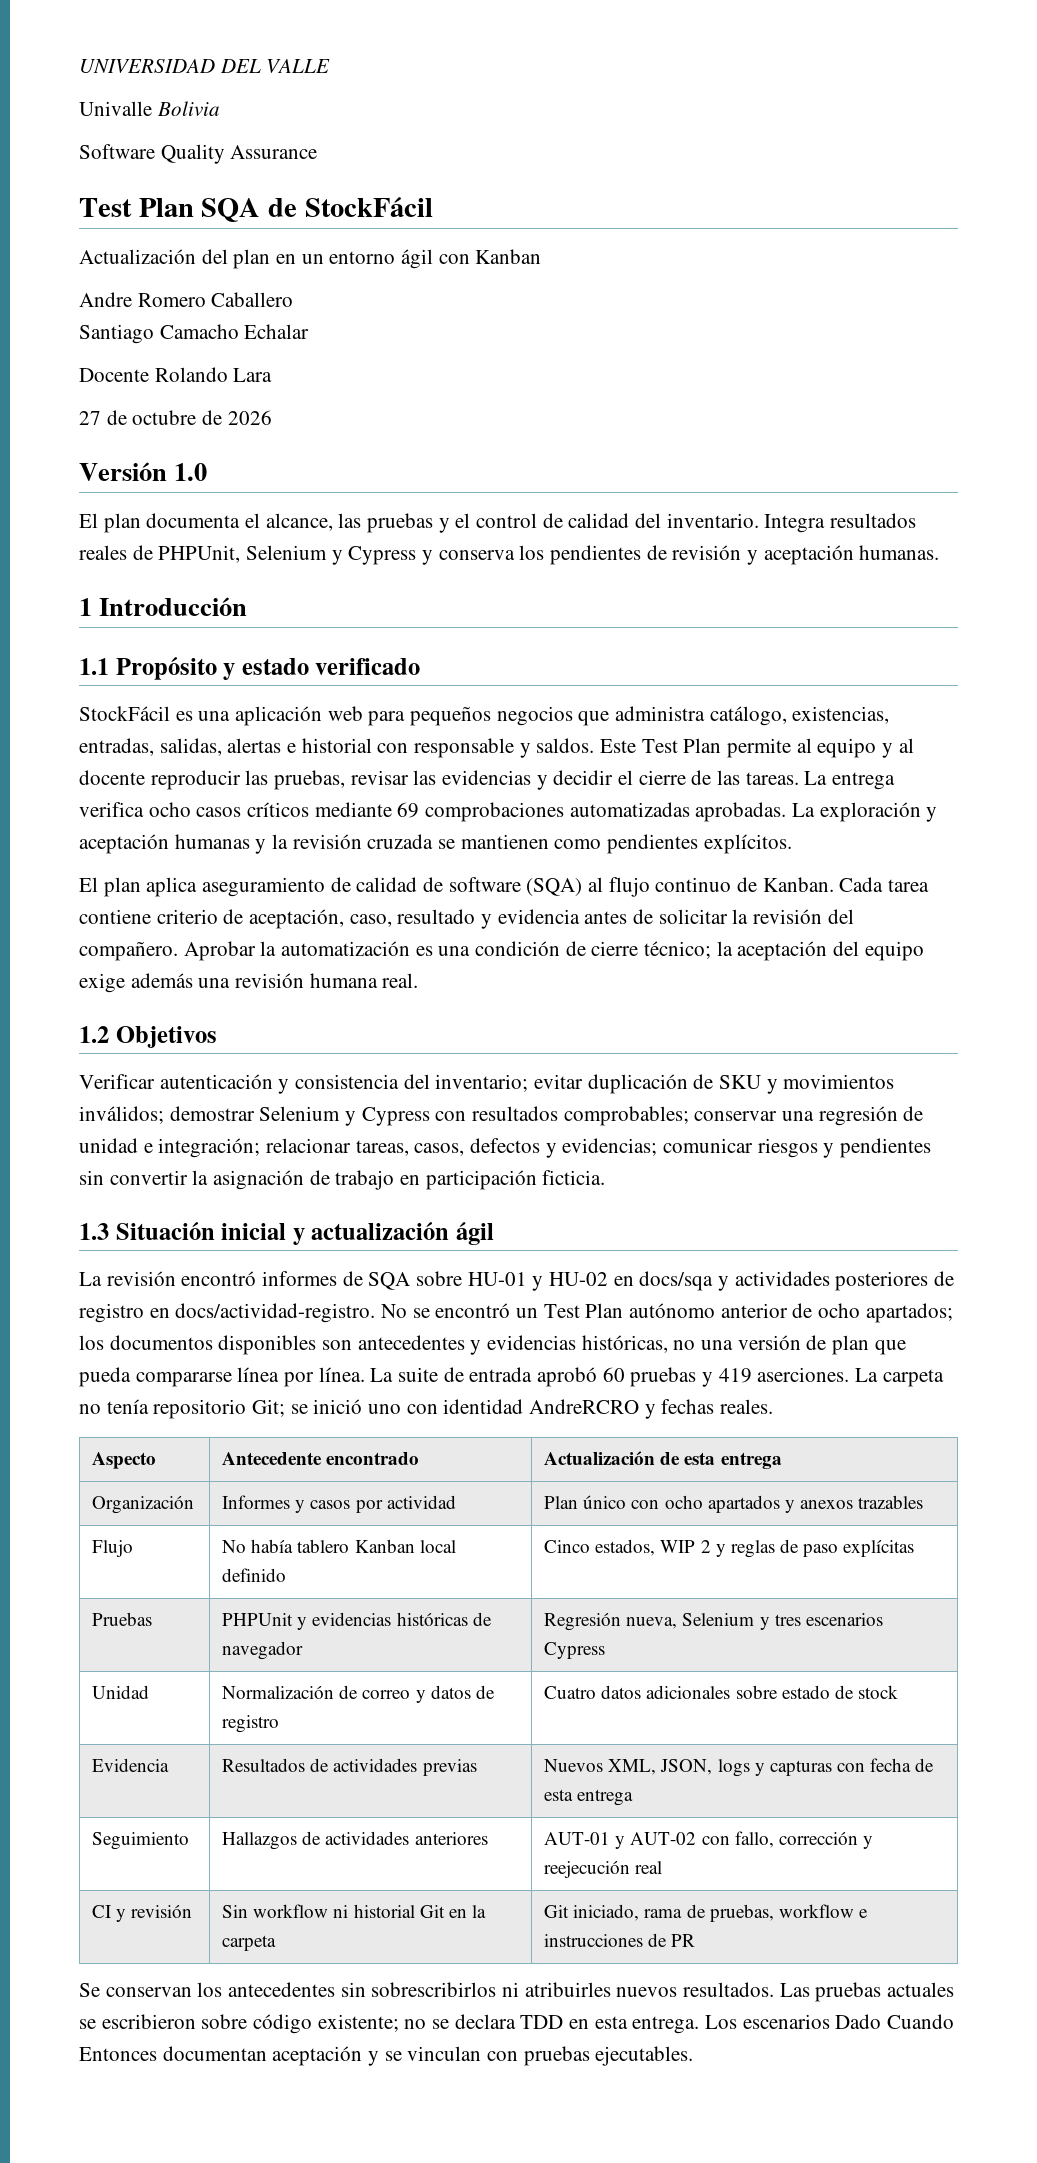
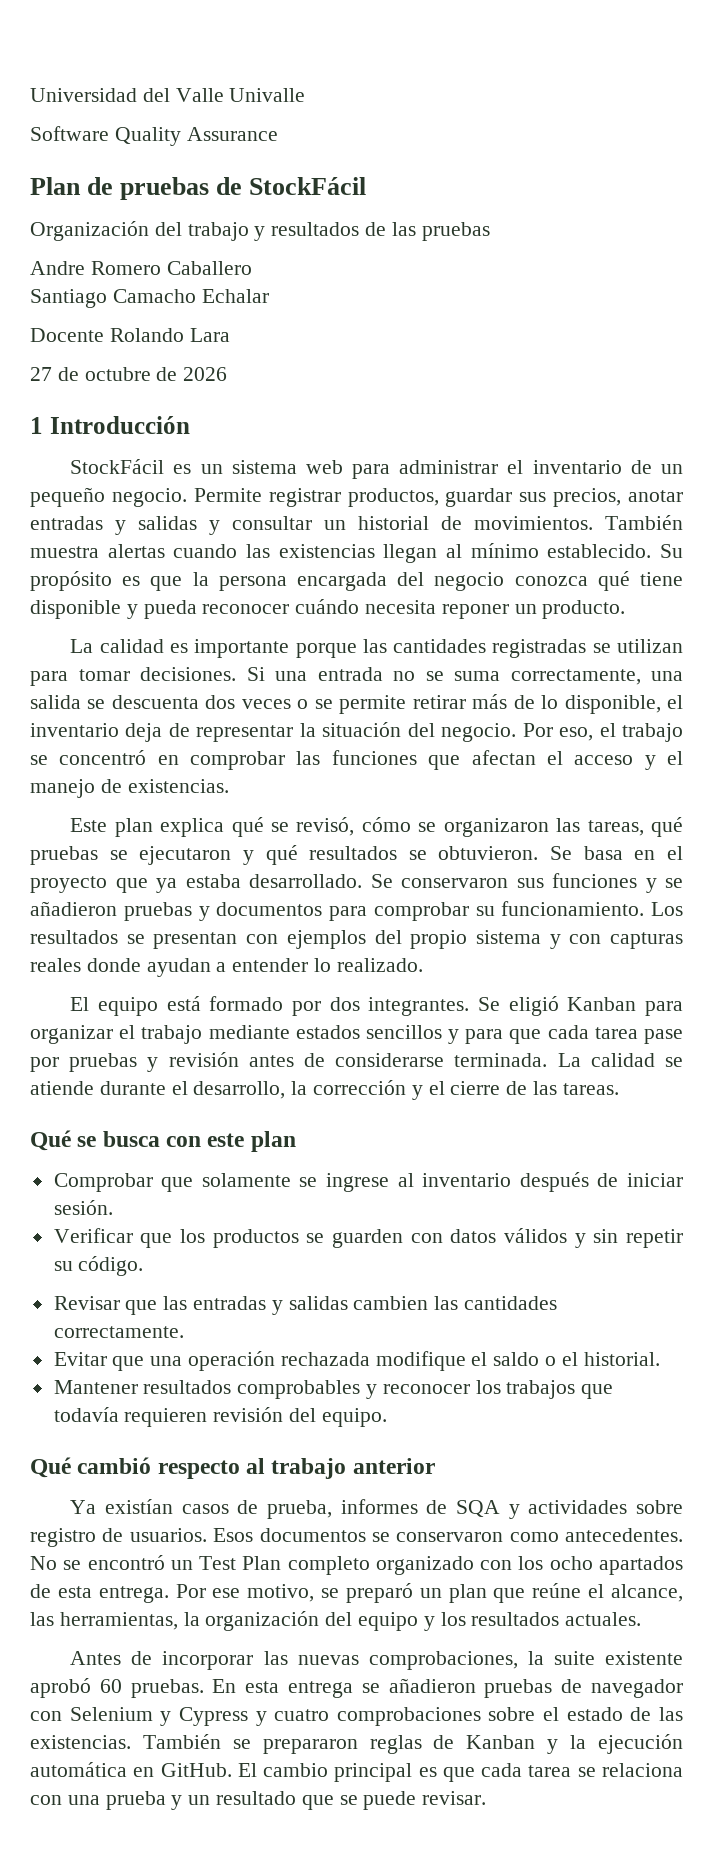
- UNIVERSIDAD DEL VALLE
- Univalle Bolivia
+ Universidad del Valle Univalle
- Test Plan SQA de StockFácil
+ Plan de pruebas de StockFácil
- Actualización del plan en un entorno ágil con Kanban
+ Organización del trabajo y resultados de las pruebas
- Versión 1.0
- El plan documenta el alcance, las pruebas y el control de calidad del inventario. Integra resultados reales de PHPUnit, Selenium y Cypress y conserva los pendientes de revisión y aceptación humanas.
  1 Introducción
- 1.1 Propósito y estado verificado
- StockFácil es una aplicación web para pequeños negocios que administra catálogo, existencias, entradas, salidas, alertas e historial con responsable y saldos. Este Test Plan permite al equipo y al docente reproducir las pruebas, revisar las evidencias y decidir el cierre de las tareas. La entrega verifica ocho casos críticos mediante 69 comprobaciones automatizadas aprobadas. La exploración y aceptación humanas y la revisión cruzada se mantienen como pendientes explícitos.
- El plan aplica aseguramiento de calidad de software (SQA) al flujo continuo de Kanban. Cada tarea contiene criterio de aceptación, caso, resultado y evidencia antes de solicitar la revisión del compañero. Aprobar la automatización es una condición de cierre técnico; la aceptación del equipo exige además una revisión humana real.
- 1.2 Objetivos
- Verificar autenticación y consistencia del inventario; evitar duplicación de SKU y movimientos inválidos; demostrar Selenium y Cypress con resultados comprobables; conservar una regresión de unidad e integración; relacionar tareas, casos, defectos y evidencias; comunicar riesgos y pendientes sin convertir la asignación de trabajo en participación ficticia.
- 1.3 Situación inicial y actualización ágil
- La revisión encontró informes de SQA sobre HU-01 y HU-02 en docs/sqa y actividades posteriores de registro en docs/actividad-registro.
+ StockFácil es un sistema web para administrar el inventario de un pequeño negocio. Permite registrar productos, guardar sus precios, anotar entradas y salidas y consultar un historial de movimientos. También muestra alertas cuando las existencias llegan al mínimo establecido. Su propósito es que la persona encargada del negocio conozca qué tiene disponible y pueda reconocer cuándo necesita reponer un producto.
+ La calidad es importante porque las cantidades registradas se utilizan para tomar decisiones. Si una entrada no se suma correctamente, una salida se descuenta dos veces o se permite retirar más de lo disponible, el inventario deja de representar la situación del negocio. Por eso, el trabajo se concentró en comprobar las funciones que afectan el acceso y el manejo de existencias.
+ Este plan explica qué se revisó, cómo se organizaron las tareas, qué pruebas se ejecutaron y qué resultados se obtuvieron. Se basa en el proyecto que ya estaba desarrollado. Se conservaron sus funciones y se añadieron pruebas y documentos para comprobar su funcionamiento. Los resultados se presentan con ejemplos del propio sistema y con capturas reales donde ayudan a entender lo realizado.
+ El equipo está formado por dos integrantes. Se eligió Kanban para organizar el trabajo mediante estados sencillos y para que cada tarea pase por pruebas y revisión antes de considerarse terminada. La calidad se atiende durante el desarrollo, la corrección y el cierre de las tareas.
+ Qué se busca con este plan
+ Comprobar que solamente se ingrese al inventario después de iniciar sesión.
+ Verificar que los productos se guarden con datos válidos y sin repetir su código.
+ Revisar que las entradas y salidas cambien las cantidades correctamente.
+ Evitar que una operación rechazada modifique el saldo o el historial.
+ Mantener resultados comprobables y reconocer los trabajos que todavía requieren revisión del equipo.
+ Qué cambió respecto al trabajo anterior
+ Ya existían casos de prueba, informes de SQA y actividades sobre registro de usuarios. Esos documentos se conservaron como antecedentes.
- No se encontró un Test Plan autónomo anterior de ocho apartados; los documentos disponibles son antecedentes y evidencias históricas, no una versión de plan que pueda compararse línea por línea. La suite de entrada aprobó 60 pruebas y 419 aserciones. La carpeta no tenía repositorio Git; se inició uno con identidad AndreRCRO y fechas reales.
- Aspecto | Antecedente encontrado | Actualización de esta entrega
- Organización | Informes y casos por actividad | Plan único con ocho apartados y anexos trazables
- Flujo | No había tablero Kanban local definido | Cinco estados, WIP 2 y reglas de paso explícitas
- Pruebas | PHPUnit y evidencias históricas de navegador | Regresión nueva, Selenium y tres escenarios Cypress
- Unidad | Normalización de correo y datos de registro | Cuatro datos adicionales sobre estado de stock
- Evidencia | Resultados de actividades previas | Nuevos XML, JSON, logs y capturas con fecha de esta entrega
- Seguimiento | Hallazgos de actividades anteriores | AUT-01 y AUT-02 con fallo, corrección y reejecución real
- CI y revisión | Sin workflow ni historial Git en la carpeta | Git iniciado, rama de pruebas, workflow e instrucciones de PR
- Se conservan los antecedentes sin sobrescribirlos ni atribuirles nuevos resultados. Las pruebas actuales se escribieron sobre código existente; no se declara TDD en esta entrega. Los escenarios Dado Cuando Entonces documentan aceptación y se vinculan con pruebas ejecutables.
+ No se encontró un Test Plan completo organizado con los ocho apartados de esta entrega. Por ese motivo, se preparó un plan que reúne el alcance, las herramientas, la organización del equipo y los resultados actuales.
+ Antes de incorporar las nuevas comprobaciones, la suite existente aprobó 60 pruebas. En esta entrega se añadieron pruebas de navegador con Selenium y Cypress y cuatro comprobaciones sobre el estado de las existencias. También se prepararon reglas de Kanban y la ejecución automática en GitHub. El cambio principal es que cada tarea se relaciona con una prueba y un resultado que se puede revisar.

